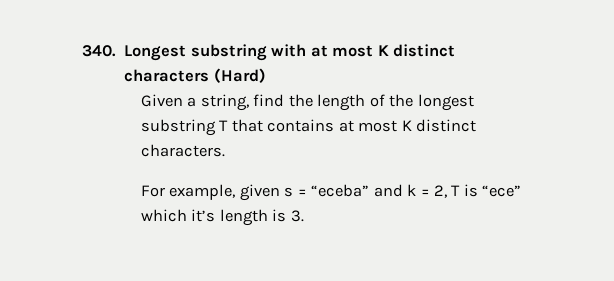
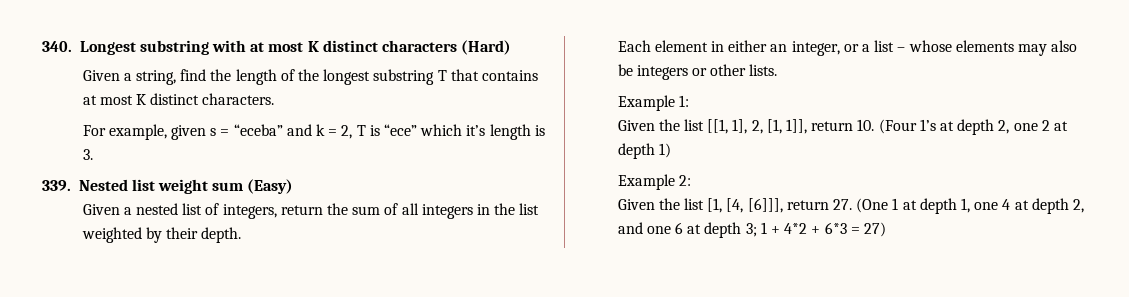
+ 339. Nested list weight sum (Easy)
+ Given a nested list of integers, return the sum of all integers in the list weighted by their depth.
+ Each element in either an integer, or a list – whose elements may also be integers or other lists.
+ Example 1:
+ Given the list [[1, 1], 2, [1, 1]], return 10. (Four 1’s at depth 2, one 2 at depth 1)
+ Example 2:
+ Given the list [1, [4, [6]]], return 27. (One 1 at depth 1, one 4 at depth 2, and one 6 at depth 3; 1 + 4*2 + 6*3 = 27)

